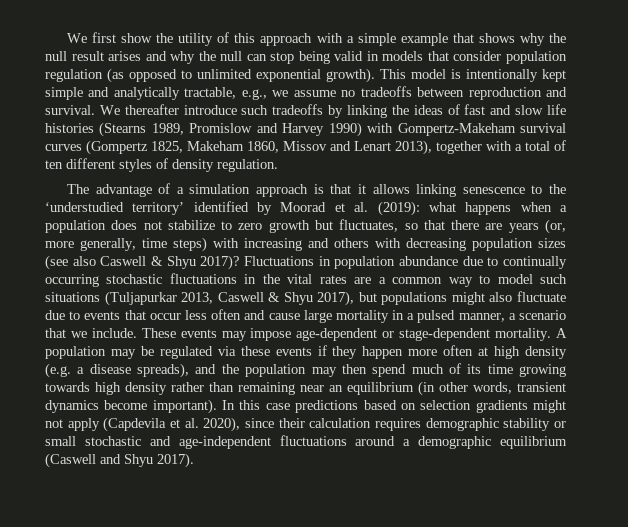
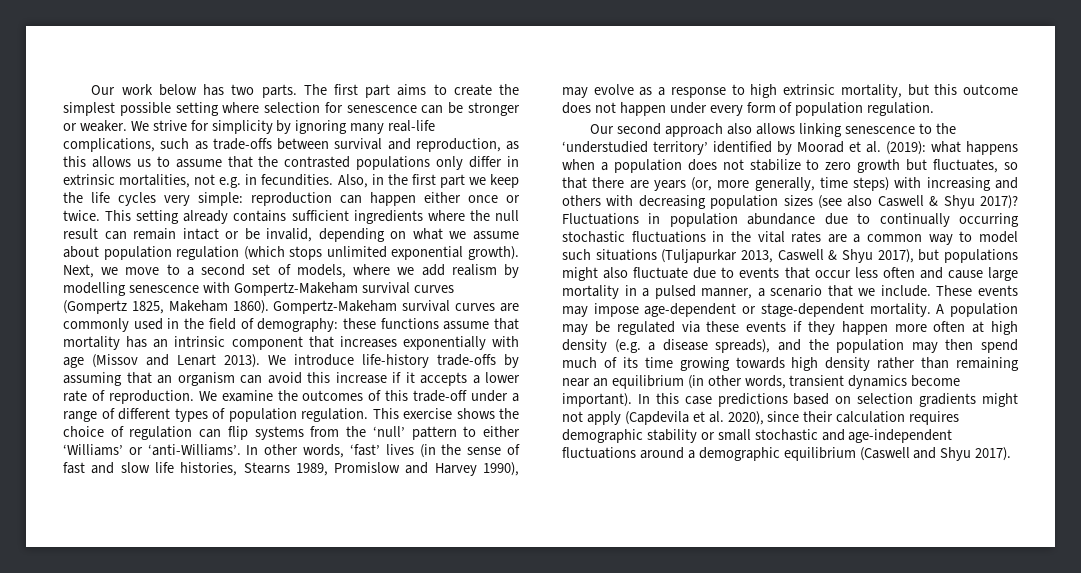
- We first show the utility of this approach with a simple example that shows why the null result arises and why the null can stop being valid in models that consider population regulation (as opposed to unlimited exponential growth). This model is intentionally kept simple and analytically tractable, e.g., we assume no tradeoffs between reproduction and survival. We thereafter introduce such tradeoffs by linking the ideas of fast and slow life histories (Stearns 1989, Promislow and Harvey 1990) with Gompertz-Makeham survival curves (Gompertz 1825, Makeham 1860, Missov and Lenart 2013), together with a total of ten different styles of density regulation.
- The advantage of a simulation approach is that it allows linking senescence to the ‘understudied territory’ identified by Moorad et al. (2019): what happens when a population does not stabilize to zero growth but fluctuates, so that there are years (or, more generally, time steps) with increasing and others with decreasing population sizes (see also Caswell & Shyu 2017)?
+ Our work below has two parts. The first part aims to create the simplest possible setting where selection for senescence can be stronger or weaker. We strive for simplicity by ignoring many real-life complications, such as trade-offs between survival and reproduction, as this allows us to assume that the contrasted populations only differ in extrinsic mortalities, not e.g. in fecundities. Also, in the first part we keep the life cycles very simple: reproduction can happen either once or twice. This setting already contains sufficient ingredients where the null result can remain intact or be invalid, depending on what we assume about population regulation (which stops unlimited exponential growth). Next, we move to a second set of models, where we add realism by modelling senescence with Gompertz-Makeham survival curves (Gompertz 1825, Makeham 1860). Gompertz-Makeham survival curves are commonly used in the field of demography: these functions assume that mortality has an intrinsic component that increases exponentially with age (Missov and Lenart 2013). We introduce life-history trade-offs by assuming that an organism can avoid this increase if it accepts a lower rate of reproduction. We examine the outcomes of this trade-off under a range of different types of population regulation. This exercise shows the choice of regulation can flip systems from the ‘null’ pattern to either ‘Williams’ or ‘anti-Williams’. In other words, ‘fast’ lives (in the sense of fast and slow life histories, Stearns 1989, Promislow and Harvey 1990), may evolve as a response to high extrinsic mortality, but this outcome does not happen under every form of population regulation.
+ Our second approach also allows linking senescence to the ‘understudied territory’ identified by Moorad et al. (2019): what happens when a population does not stabilize to zero growth but fluctuates, so that there are years (or, more generally, time steps) with increasing and others with decreasing population sizes (see also Caswell & Shyu 2017)?

